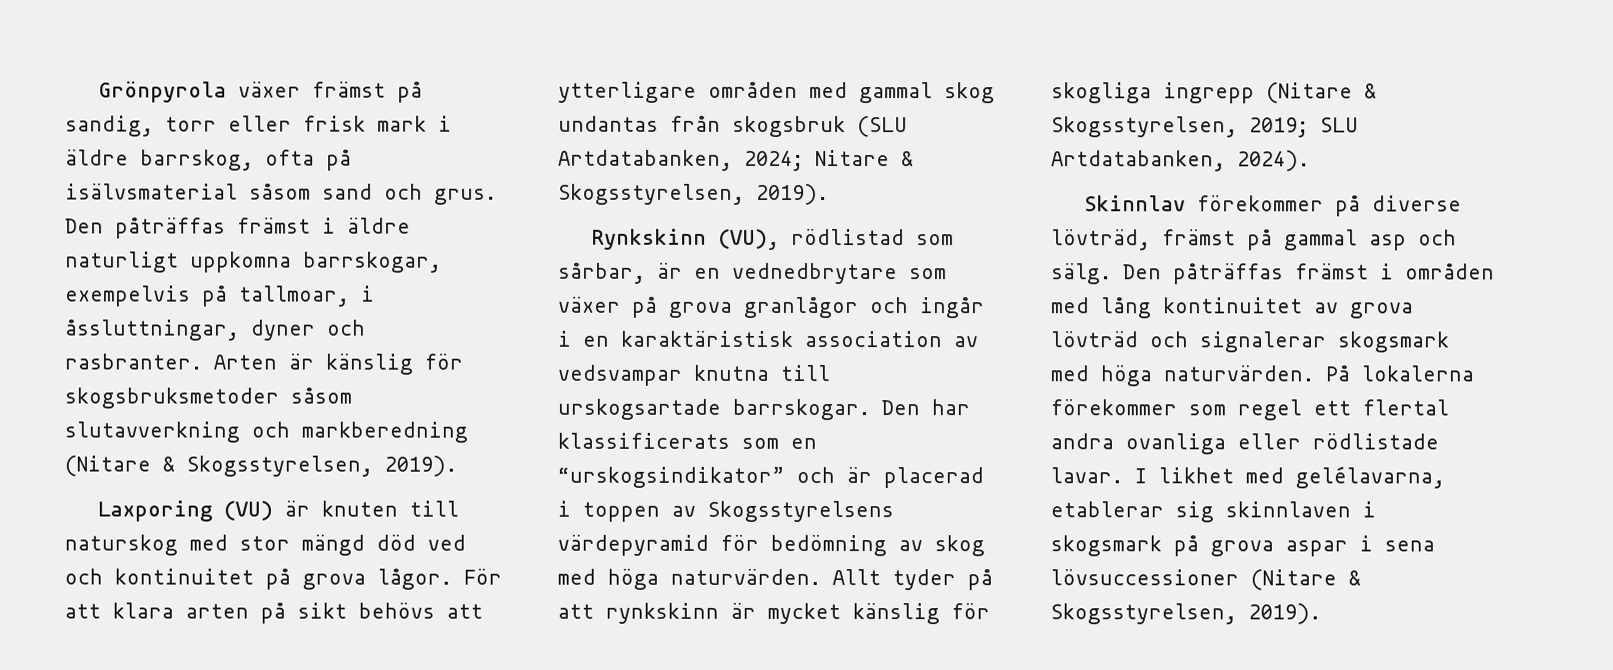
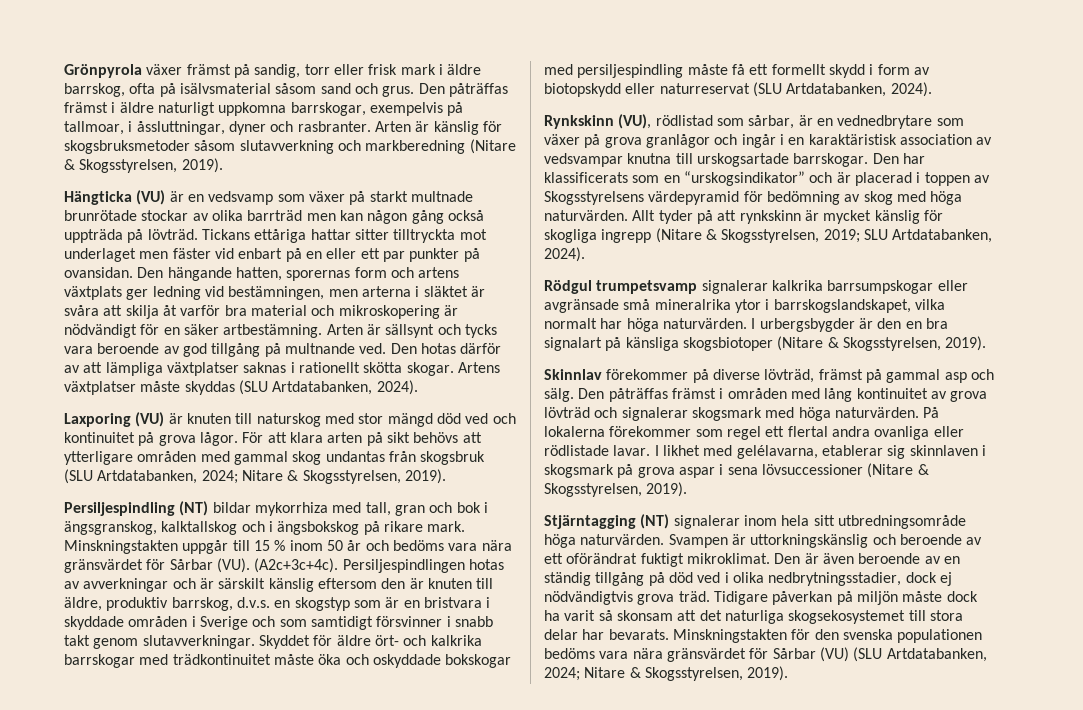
+ Hängticka (VU) är en vedsvamp som växer på starkt multnade brunrötade stockar av olika barrträd men kan någon gång också uppträda på lövträd. Tickans ettåriga hattar sitter tilltryckta mot underlaget men fäster vid enbart på en eller ett par punkter på ovansidan. Den hängande hatten, sporernas form och artens växtplats ger ledning vid bestämningen, men arterna i släktet är svåra att skilja åt varför bra material och mikroskopering är nödvändigt för en säker artbestämning. Arten är sällsynt och tycks vara beroende av god tillgång på multnande ved. Den hotas därför av att lämpliga växtplatser saknas i rationellt skötta skogar. Artens växtplatser måste skyddas (SLU Artdatabanken, 2024).
+ Persiljespindling (NT) bildar mykorrhiza med tall, gran och bok i ängsgranskog, kalktallskog och i ängsbokskog på rikare mark. Minskningstakten uppgår till 15 % inom 50 år och bedöms vara nära gränsvärdet för Sårbar (VU). (A2c+3c+4c). Persiljespindlingen hotas av avverkningar och är särskilt känslig eftersom den är knuten till äldre, produktiv barrskog, d.v.s. en skogstyp som är en bristvara i skyddade områden i Sverige och som samtidigt försvinner i snabb takt genom slutavverkningar. Skyddet för äldre ört- och kalkrika barrskogar med trädkontinuitet måste öka och oskyddade bokskogar med persiljespindling måste få ett formellt skydd i form av biotopskydd eller naturreservat (SLU Artdatabanken, 2024).
+ Rödgul trumpetsvamp signalerar kalkrika barrsumpskogar eller avgränsade små mineralrika ytor i barrskogslandskapet, vilka normalt har höga naturvärden. I urbergsbygder är den en bra signalart på känsliga skogsbiotoper (Nitare & Skogsstyrelsen, 2019).
+ Stjärntagging (NT) signalerar inom hela sitt utbredningsområde höga naturvärden. Svampen är uttorkningskänslig och beroende av ett oförändrat fuktigt mikroklimat. Den är även beroende av en ständig tillgång på död ved i olika nedbrytningsstadier, dock ej nödvändigtvis grova träd. Tidigare påverkan på miljön måste dock ha varit så skonsam att det naturliga skogsekosystemet till stora delar har bevarats. Minskningstakten för den svenska populationen bedöms vara nära gränsvärdet för Sårbar (VU) (SLU Artdatabanken, 2024; Nitare & Skogsstyrelsen, 2019).

